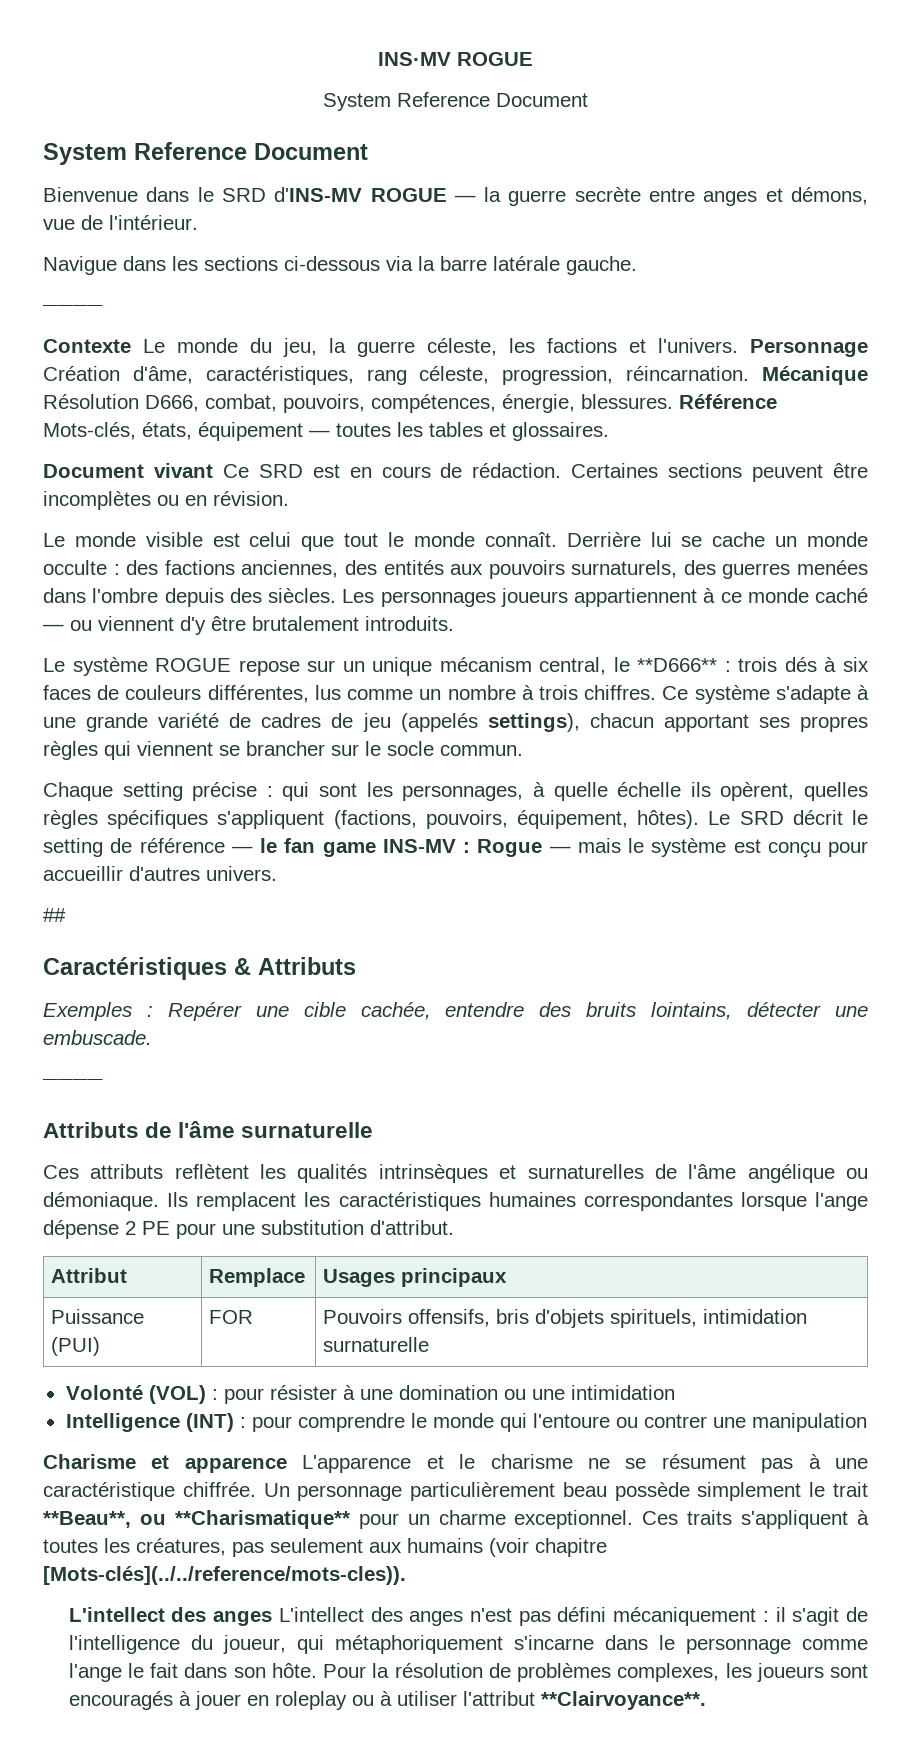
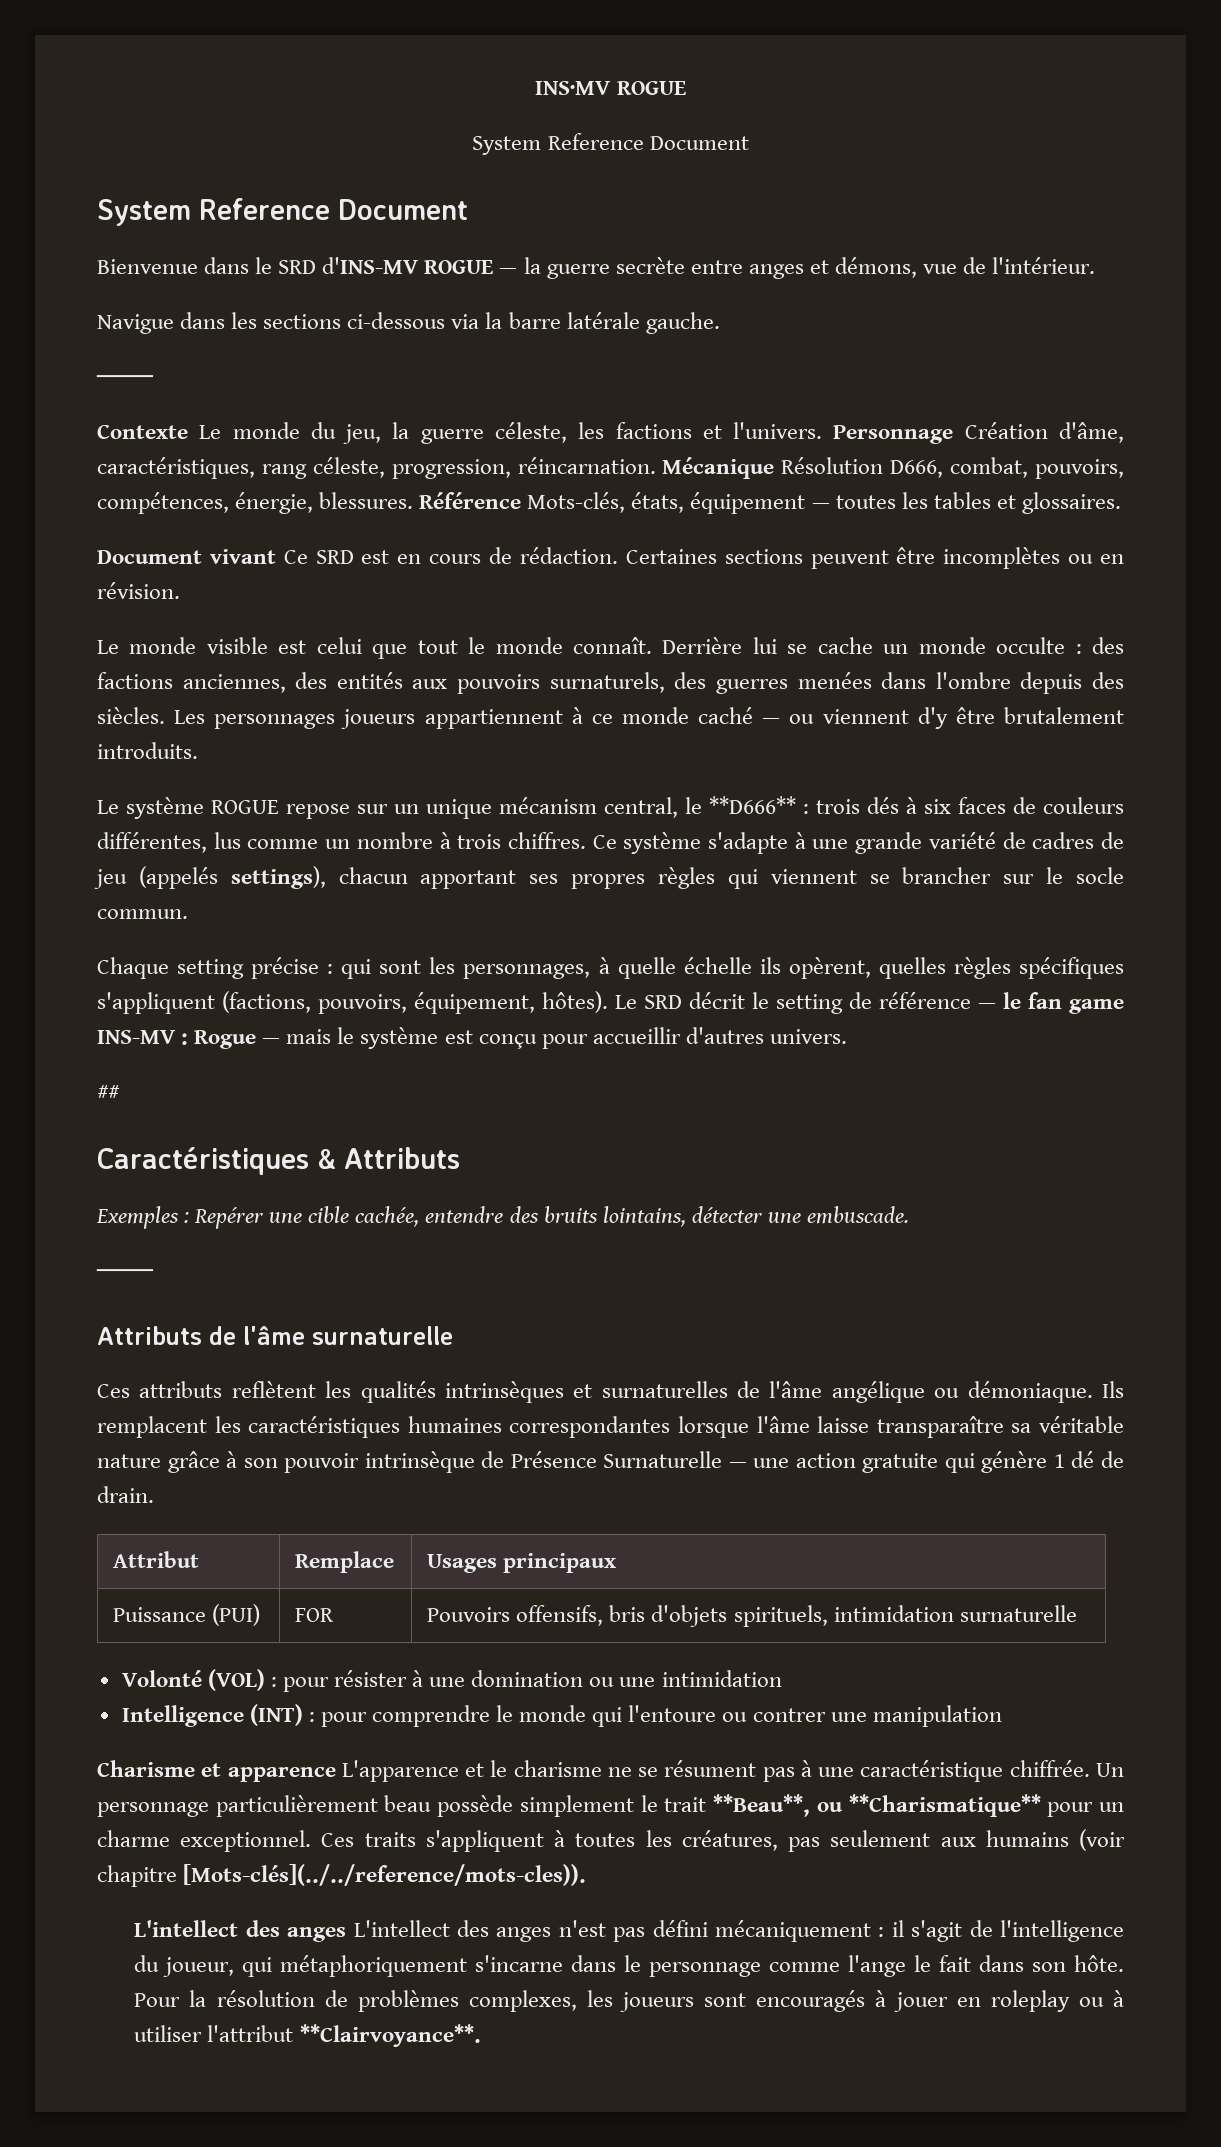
- Ils remplacent les caractéristiques humaines correspondantes lorsque l'ange dépense 2 PE pour une substitution d'attribut.
+ Ils remplacent les caractéristiques humaines correspondantes lorsque l'âme laisse transparaître sa véritable nature grâce à son pouvoir intrinsèque de Présence Surnaturelle — une action gratuite qui génère 1 dé de drain.

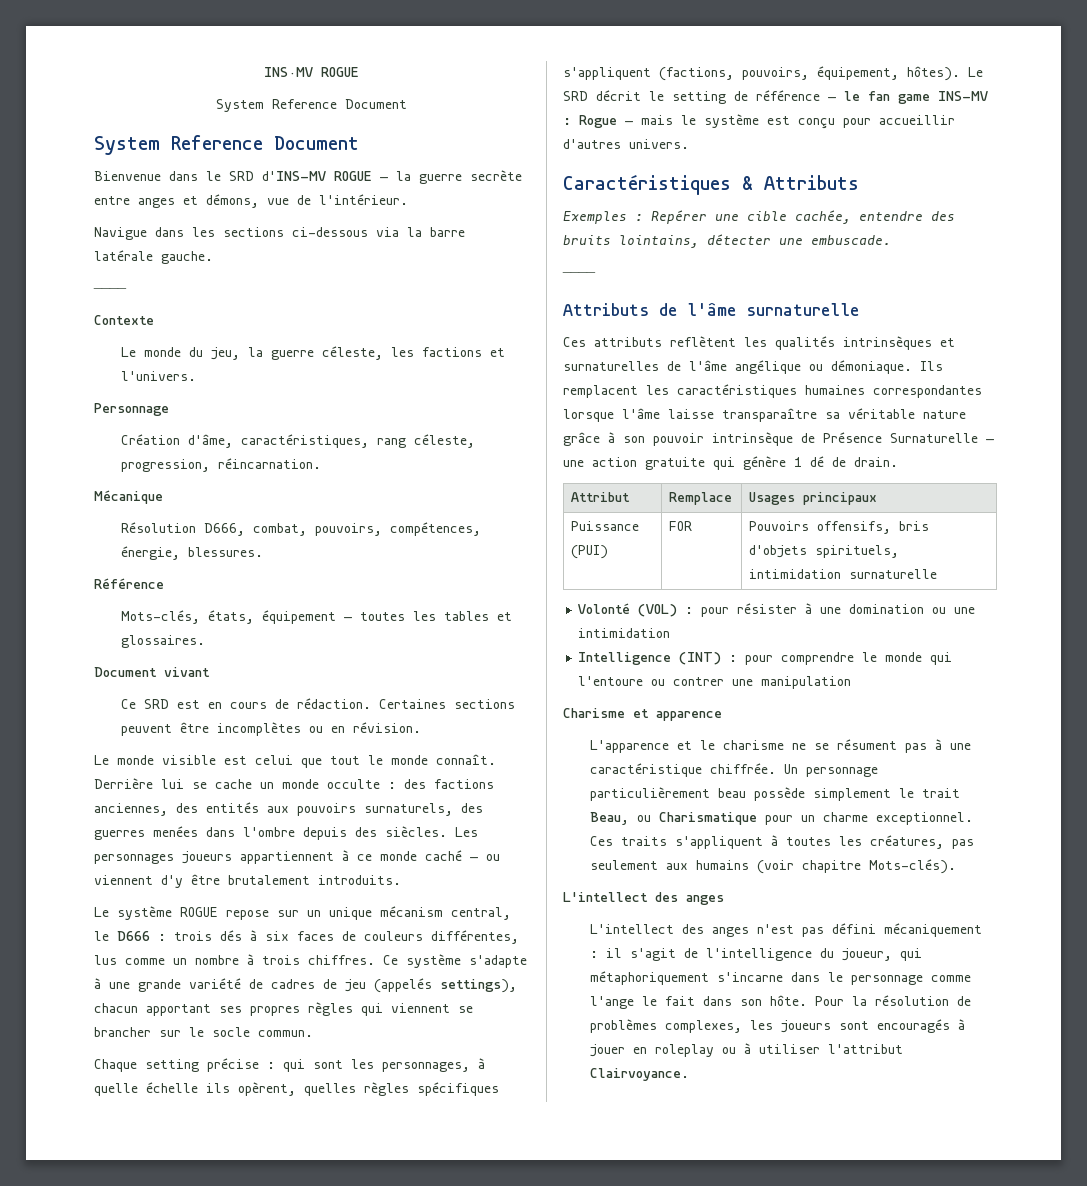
- Contexte Le monde du jeu, la guerre céleste, les factions et l'univers. Personnage Création d'âme, caractéristiques, rang céleste, progression, réincarnation. Mécanique Résolution D666, combat, pouvoirs, compétences, énergie, blessures. Référence Mots-clés, états, équipement — toutes les tables et glossaires.
+ Contexte
+ Le monde du jeu, la guerre céleste, les factions et l'univers.
+ Personnage
+ Création d'âme, caractéristiques, rang céleste, progression, réincarnation.
+ Mécanique
+ Résolution D666, combat, pouvoirs, compétences, énergie, blessures.
+ Référence
+ Mots-clés, états, équipement — toutes les tables et glossaires.
- Document vivant Ce SRD est en cours de rédaction.
+ Document vivant
+ Ce SRD est en cours de rédaction.
- Le système ROGUE repose sur un unique mécanism central, le **D666** : trois dés à six faces de couleurs différentes, lus comme un nombre à trois chiffres.
+ Le système ROGUE repose sur un unique mécanism central, le D666 : trois dés à six faces de couleurs différentes, lus comme un nombre à trois chiffres.
- ##
- Charisme et apparence L'apparence et le charisme ne se résument pas à une caractéristique chiffrée.
+ Charisme et apparence
+ L'apparence et le charisme ne se résument pas à une caractéristique chiffrée.
- Un personnage particulièrement beau possède simplement le trait **Beau**, ou **Charismatique** pour un charme exceptionnel.
+ Un personnage particulièrement beau possède simplement le trait Beau, ou Charismatique pour un charme exceptionnel.
- Ces traits s'appliquent à toutes les créatures, pas seulement aux humains (voir chapitre [Mots-clés](../../reference/mots-cles)).
- L'intellect des anges L'intellect des anges n'est pas défini mécaniquement : il s'agit de l'intelligence du joueur, qui métaphoriquement s'incarne dans le personnage comme l'ange le fait dans son hôte.
+ Ces traits s'appliquent à toutes les créatures, pas seulement aux humains (voir chapitre Mots-clés).
+ L'intellect des anges
+ L'intellect des anges n'est pas défini mécaniquement : il s'agit de l'intelligence du joueur, qui métaphoriquement s'incarne dans le personnage comme l'ange le fait dans son hôte.
- Pour la résolution de problèmes complexes, les joueurs sont encouragés à jouer en roleplay ou à utiliser l'attribut **Clairvoyance**.
+ Pour la résolution de problèmes complexes, les joueurs sont encouragés à jouer en roleplay ou à utiliser l'attribut Clairvoyance.

